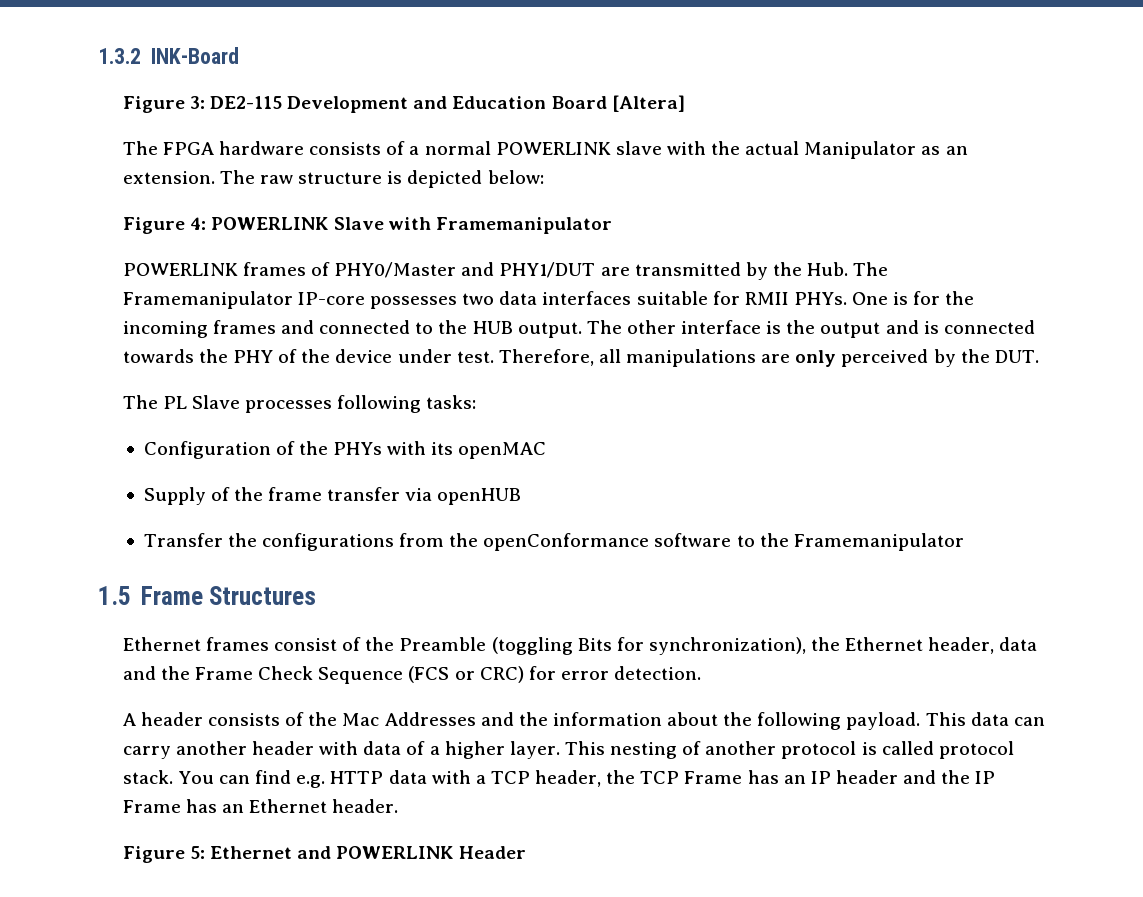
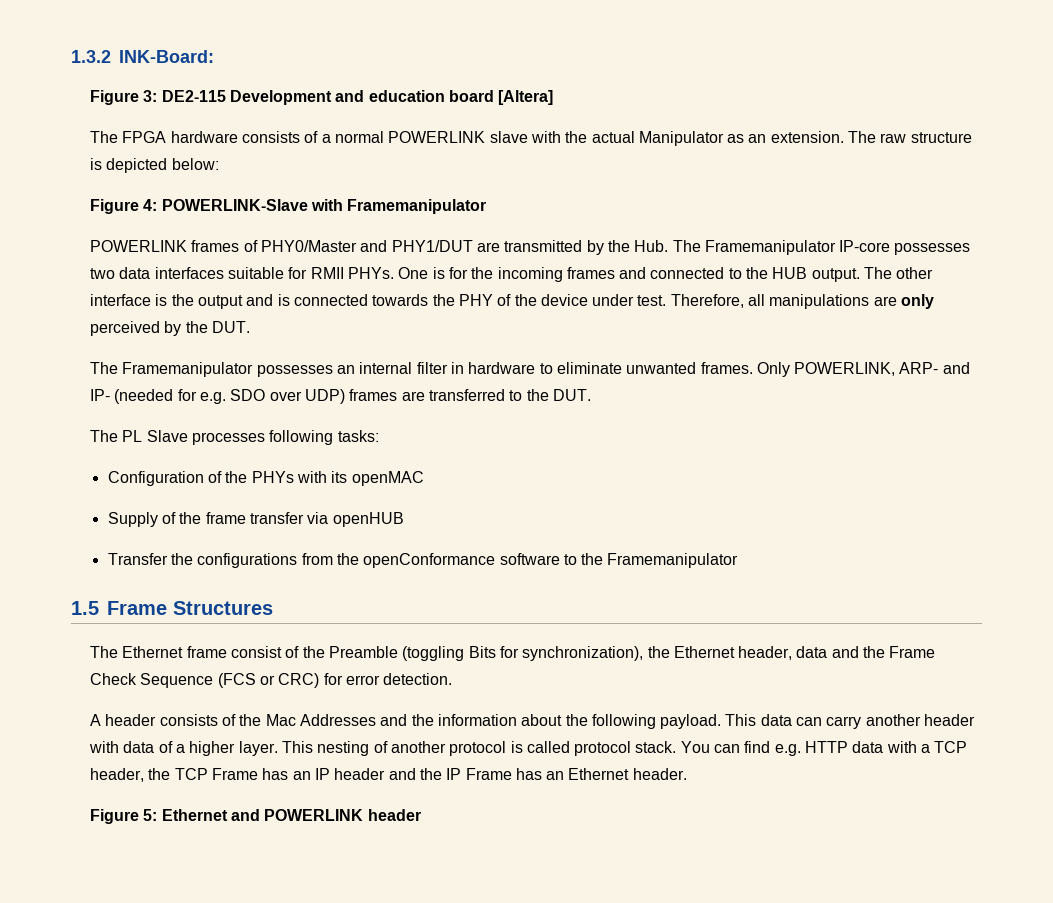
- 1.3.2 INK-Board
+ 1.3.2 INK-Board:
- Figure 3: DE2-115 Development and Education Board [Altera]
+ Figure 3: DE2-115 Development and education board [Altera]
- Figure 4: POWERLINK Slave with Framemanipulator
+ Figure 4: POWERLINK-Slave with Framemanipulator
+ The Framemanipulator possesses an internal filter in hardware to eliminate unwanted frames. Only POWERLINK, ARP- and IP- (needed for e.g. SDO over UDP) frames are transferred to the DUT.
- Ethernet frames consist of the Preamble (toggling Bits for synchronization), the Ethernet header, data and the Frame Check Sequence (FCS or CRC) for error detection.
+ The Ethernet frame consist of the Preamble (toggling Bits for synchronization), the Ethernet header, data and the Frame Check Sequence (FCS or CRC) for error detection.
- Figure 5: Ethernet and POWERLINK Header
+ Figure 5: Ethernet and POWERLINK header

